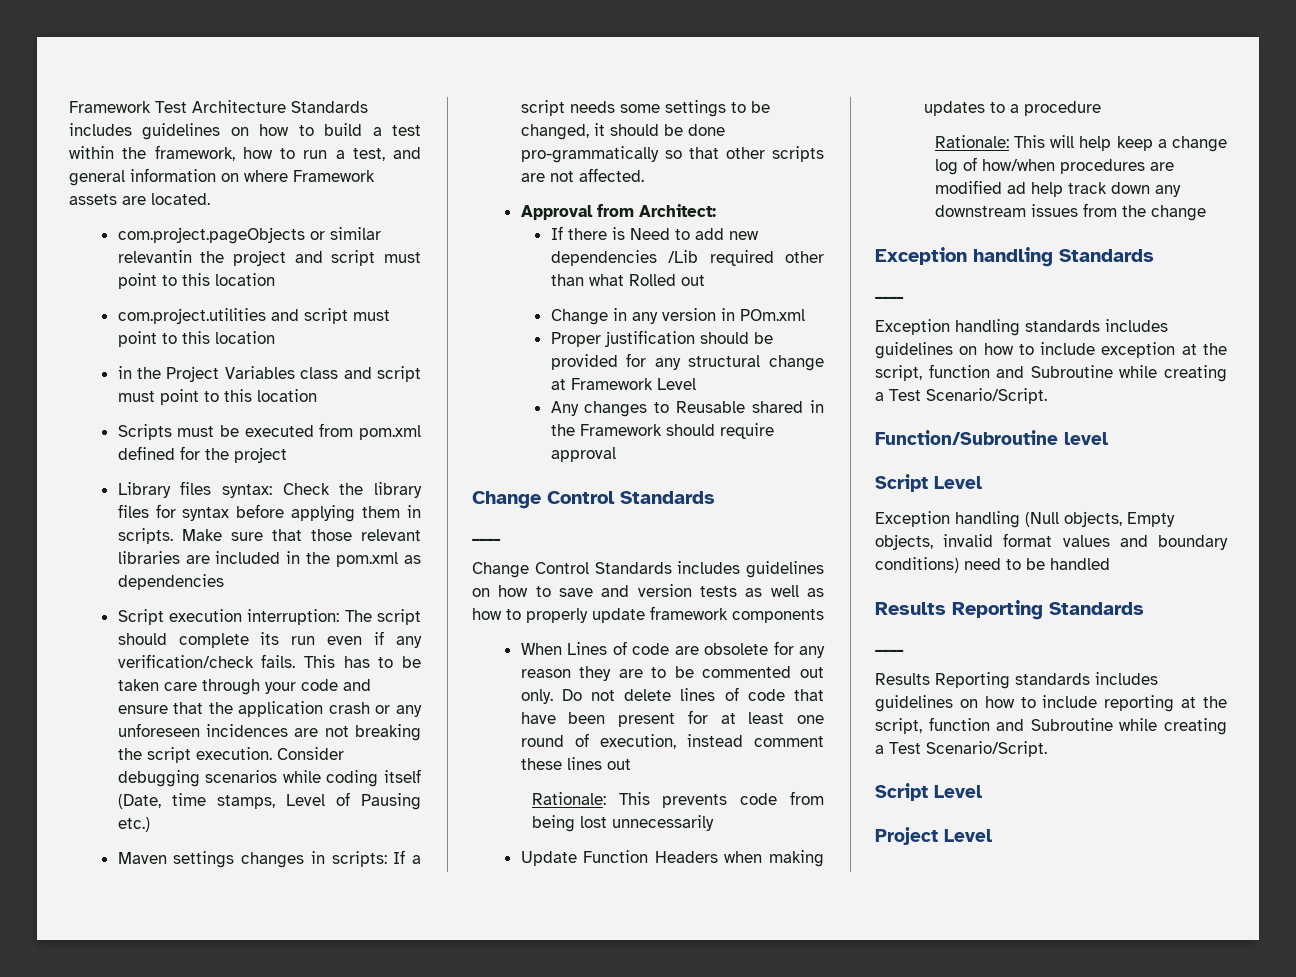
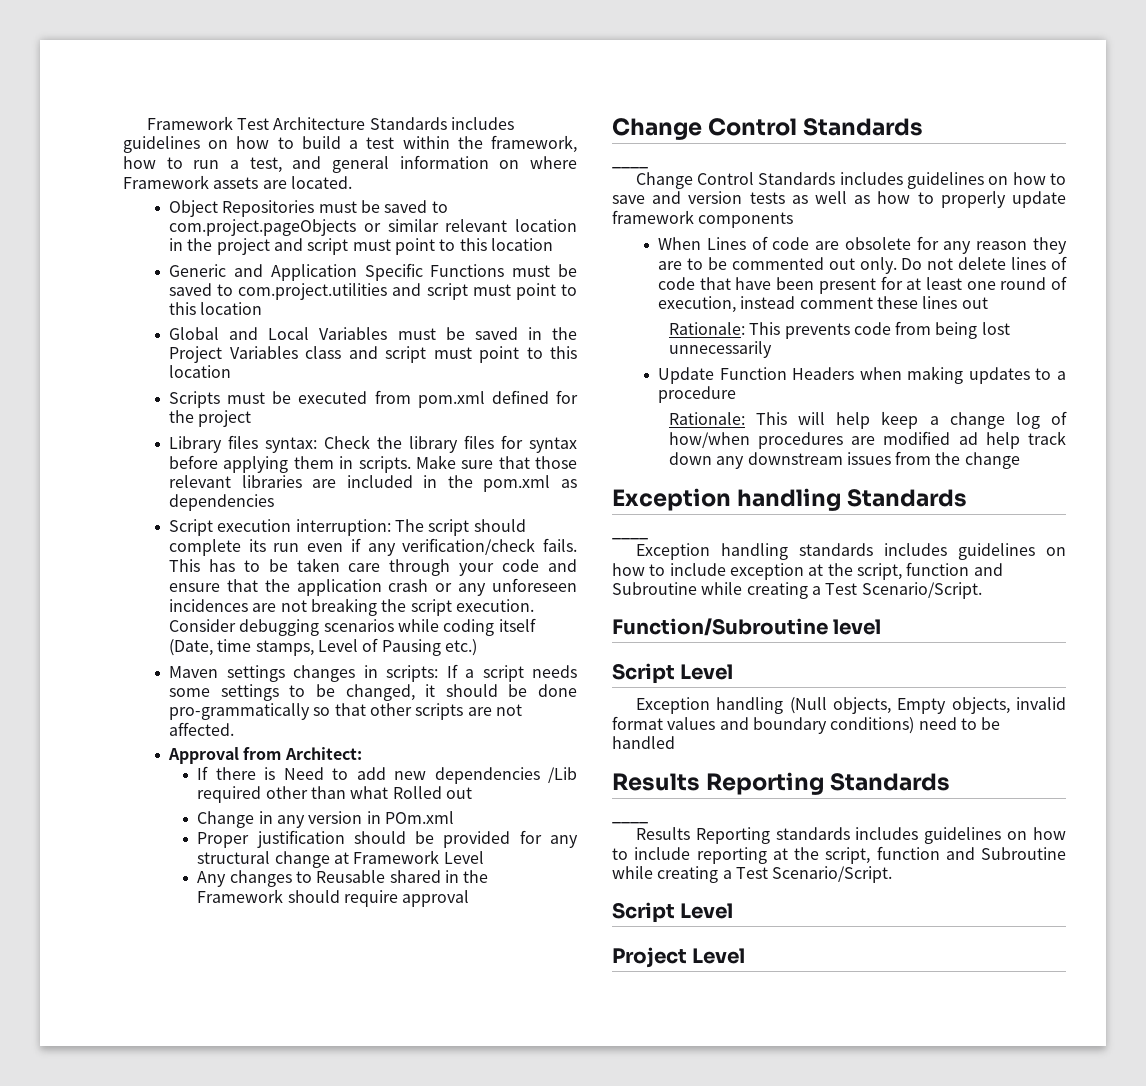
- com.project.pageObjects or similar relevantin the project and script must point to this location
+ Object Repositories must be saved to com.project.pageObjects or similar relevant location in the project and script must point to this location
- com.project.utilities and script must point to this location
+ Generic and Application Specific Functions must be saved to com.project.utilities and script must point to this location
- in the Project Variables class and script must point to this location
+ Global and Local Variables must be saved in the Project Variables class and script must point to this location

